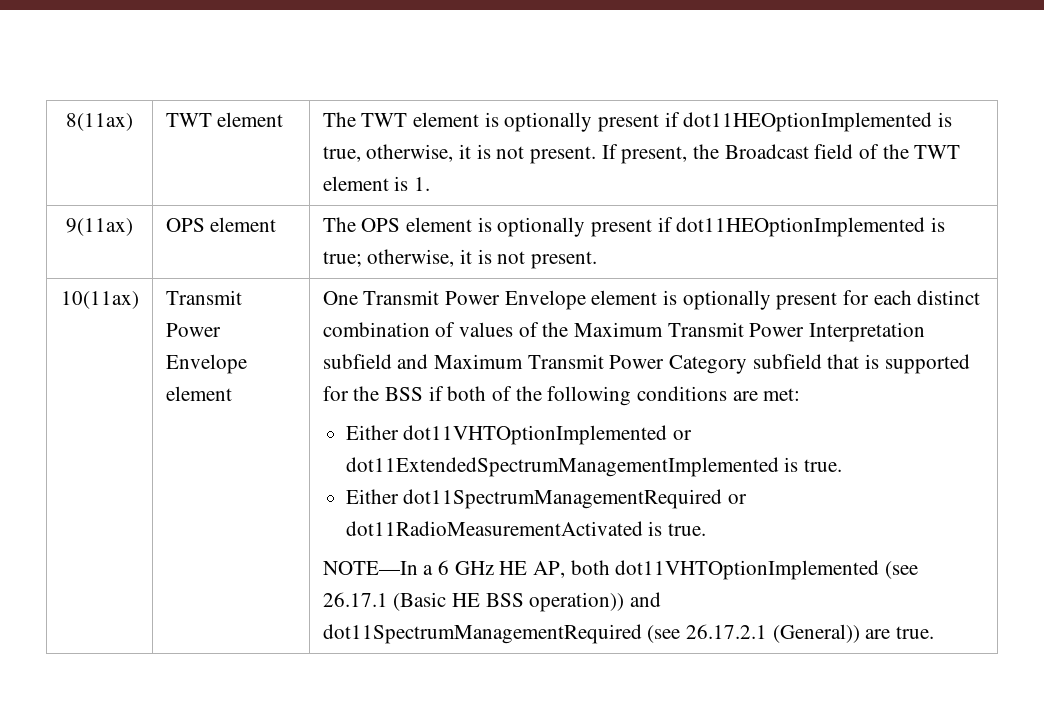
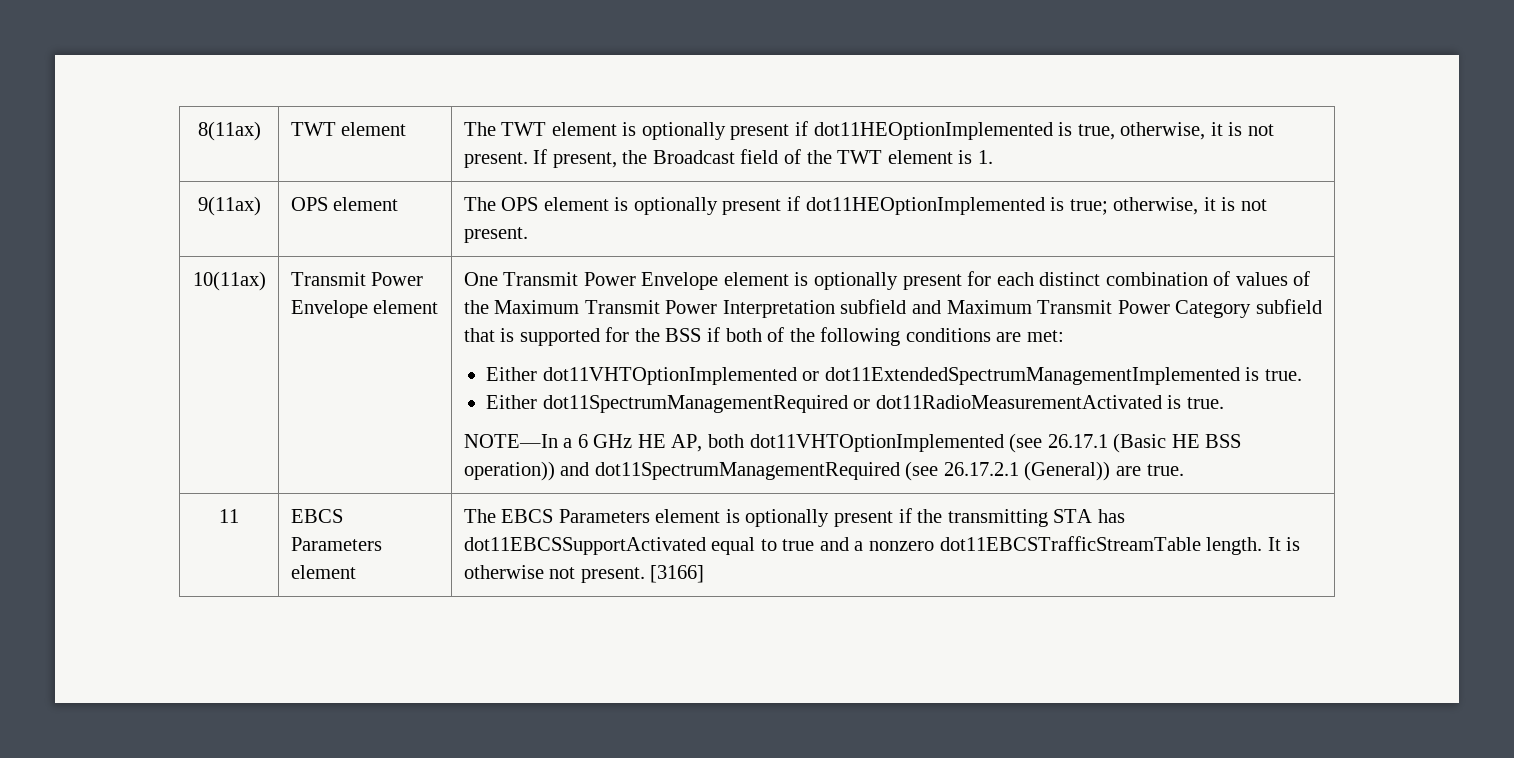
+ 11 | EBCS Parameters element | The EBCS Parameters element is optionally present if the transmitting STA has dot11EBCSSupportActivated equal to true and a nonzero dot11EBCSTrafficStreamTable length. It is otherwise not present. [3166]

